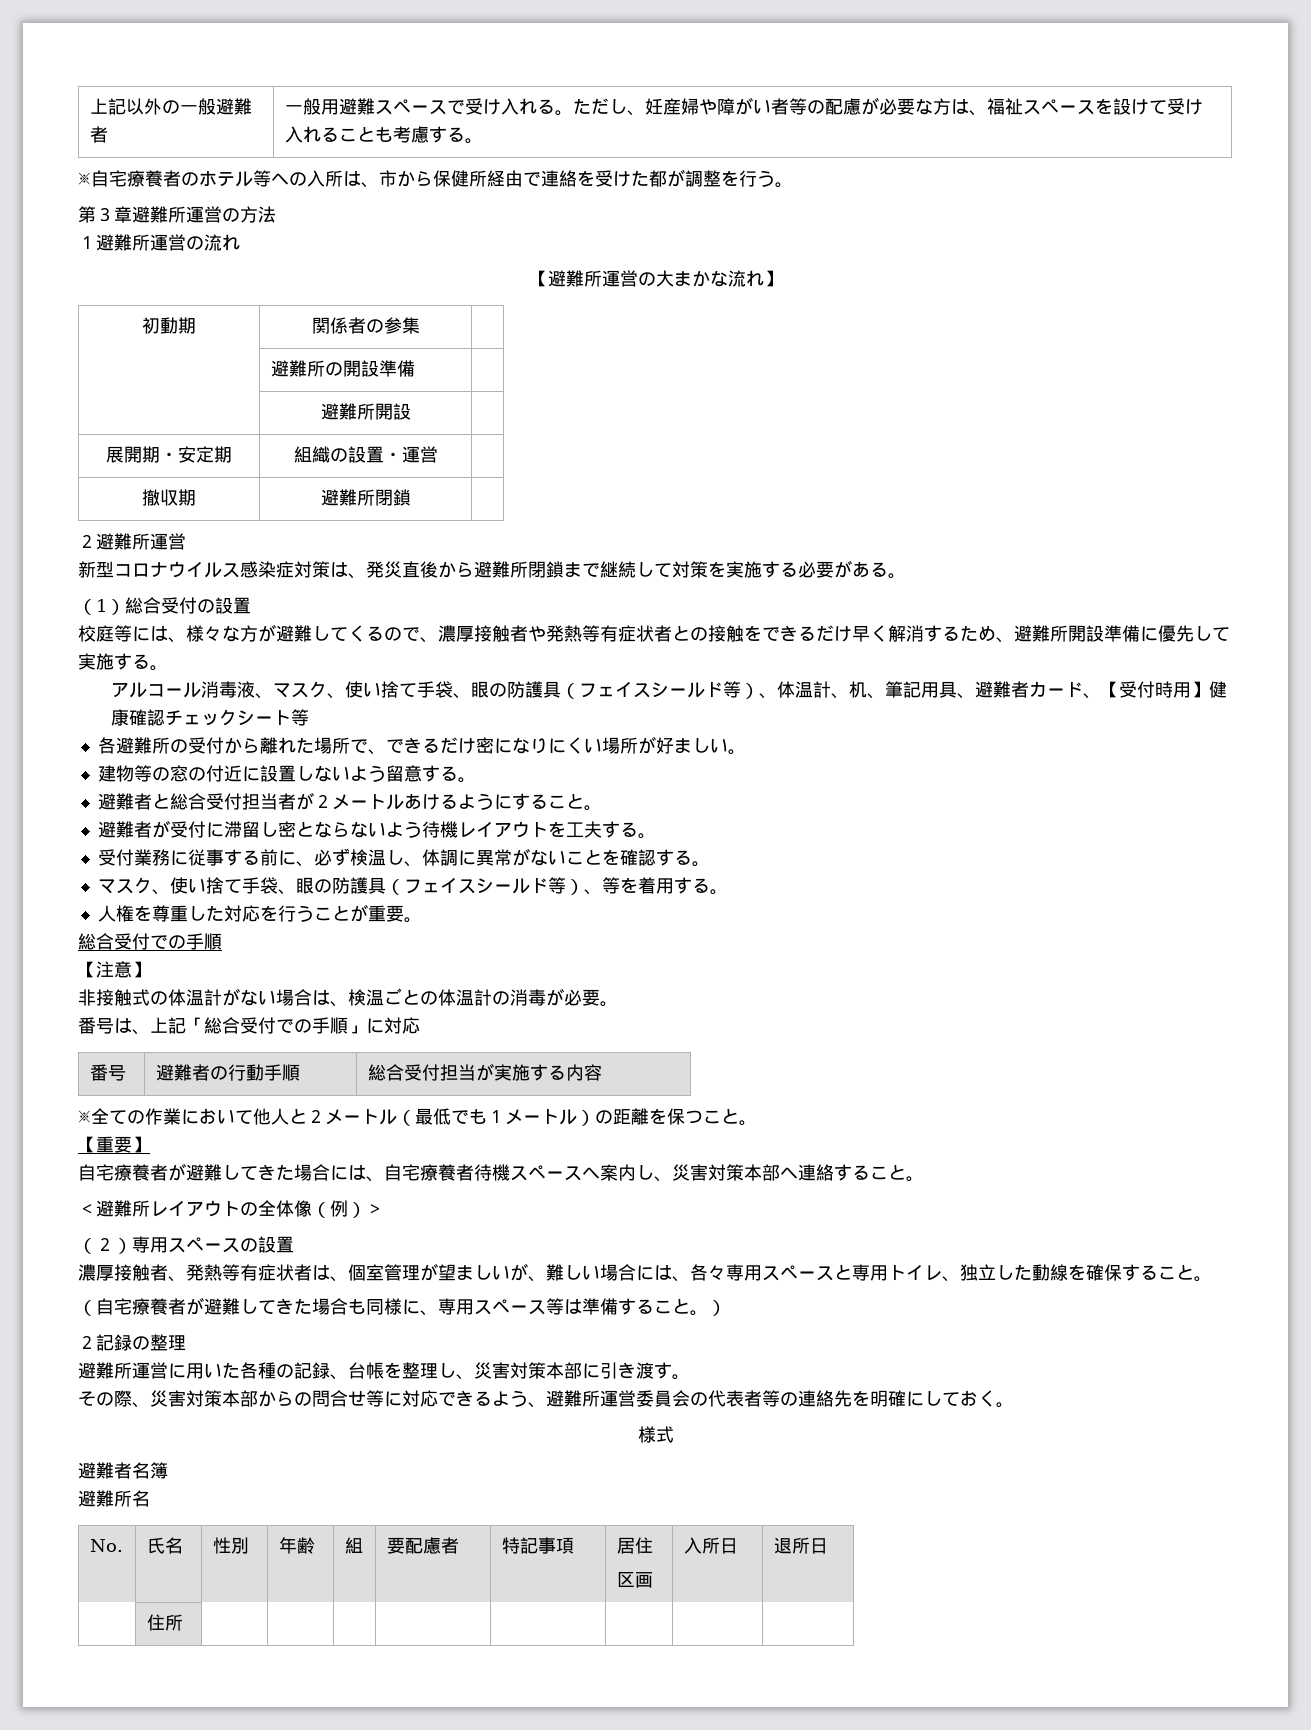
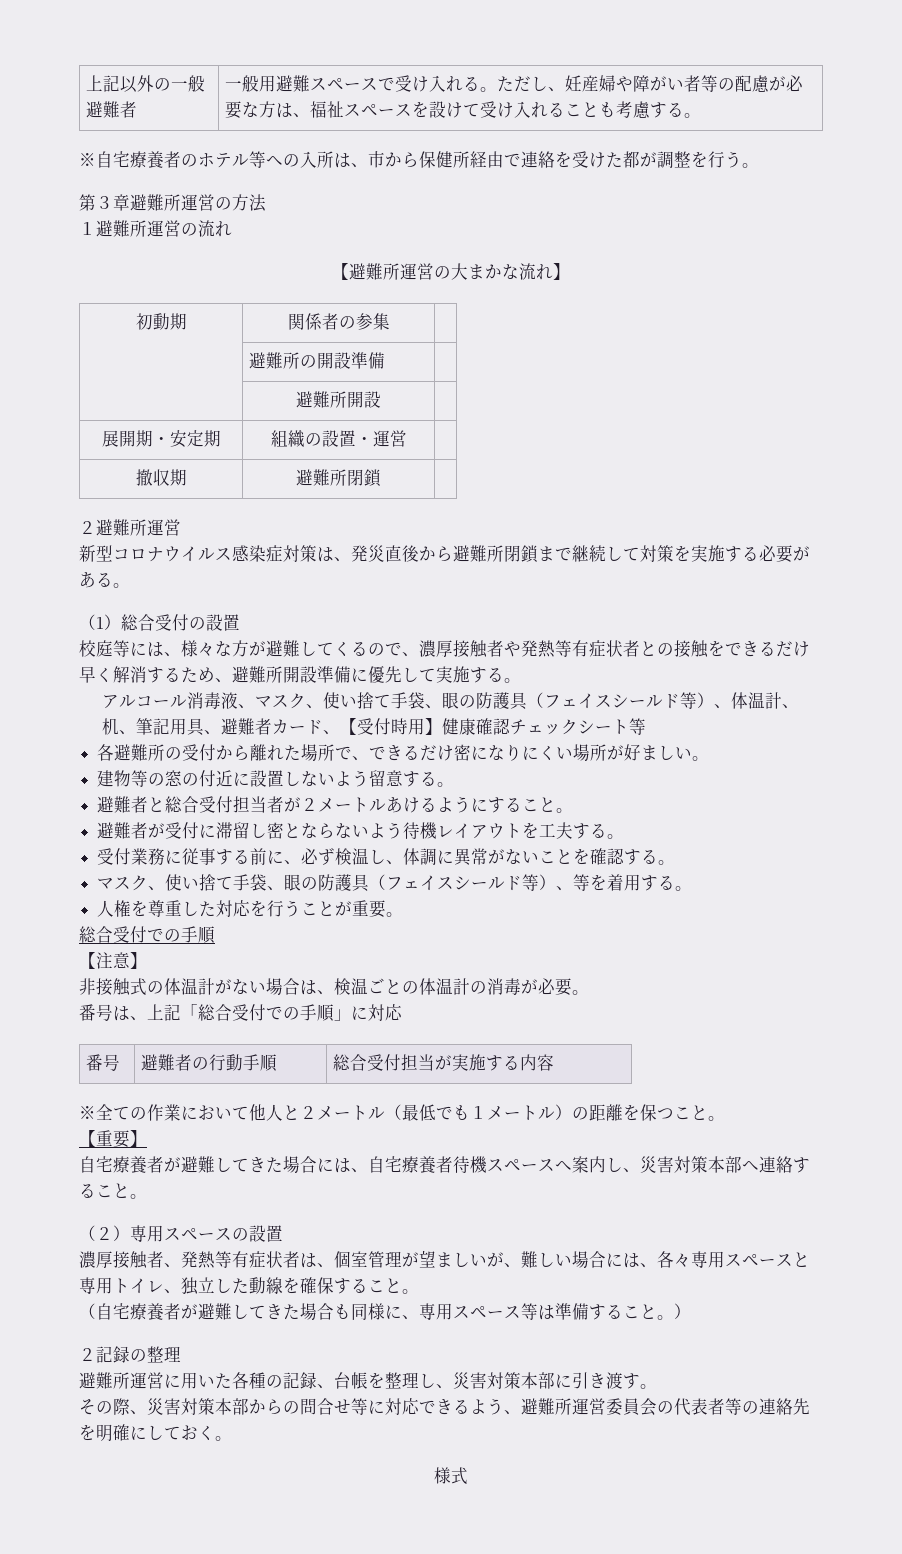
- ＜避難所レイアウトの全体像（例）＞
- 避難者名簿
- 避難所名
- No. | 氏名 | 性別 | 年齢 | 組 | 要配慮者 | 特記事項 | 居住
- 区画 | 入所日 | 退所日
- | 住所 | | | | | | | |

